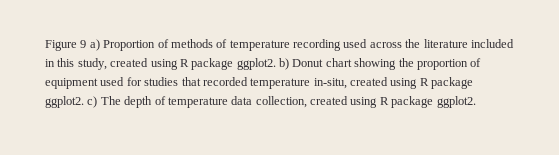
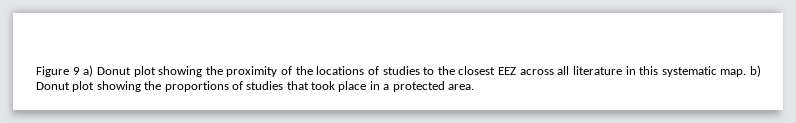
- Figure 9 a) Proportion of methods of temperature recording used across the literature included in this study, created using R package ggplot2. b) Donut chart showing the proportion of equipment used for studies that recorded temperature in-situ, created using R package ggplot2. c) The depth of temperature data collection, created using R package ggplot2.
+ Figure 9 a) Donut plot showing the proximity of the locations of studies to the closest EEZ across all literature in this systematic map. b) Donut plot showing the proportions of studies that took place in a protected area.

